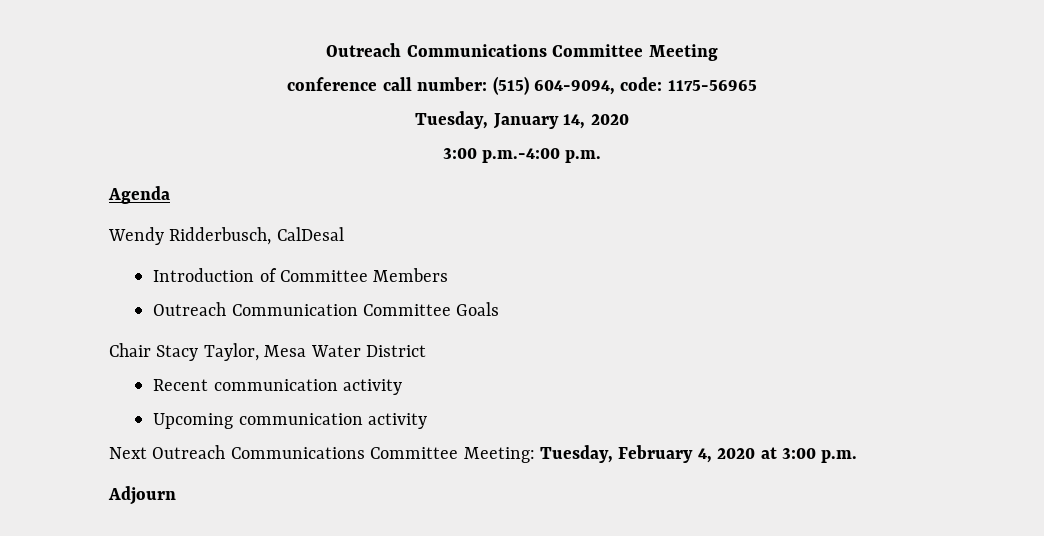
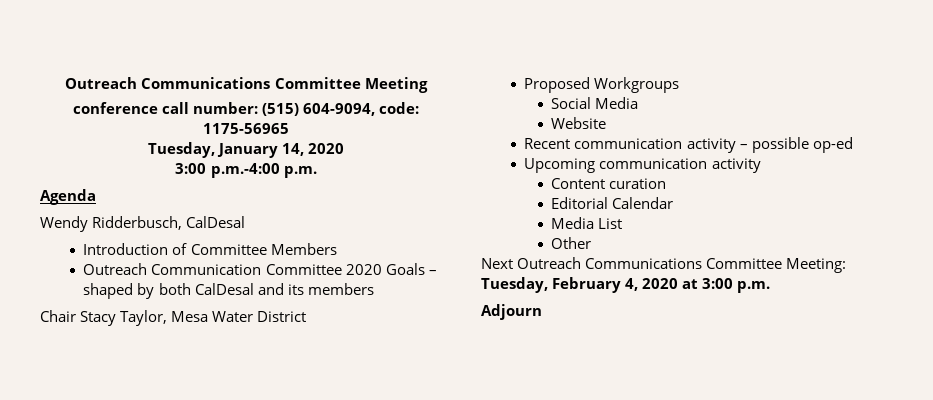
- Outreach Communication Committee Goals
+ Outreach Communication Committee 2020 Goals – shaped by both CalDesal and its members
+ Proposed Workgroups
+ Social Media
+ Website
- Recent communication activity
+ Recent communication activity – possible op-ed
+ Content curation
+ Editorial Calendar
+ Media List
+ Other

